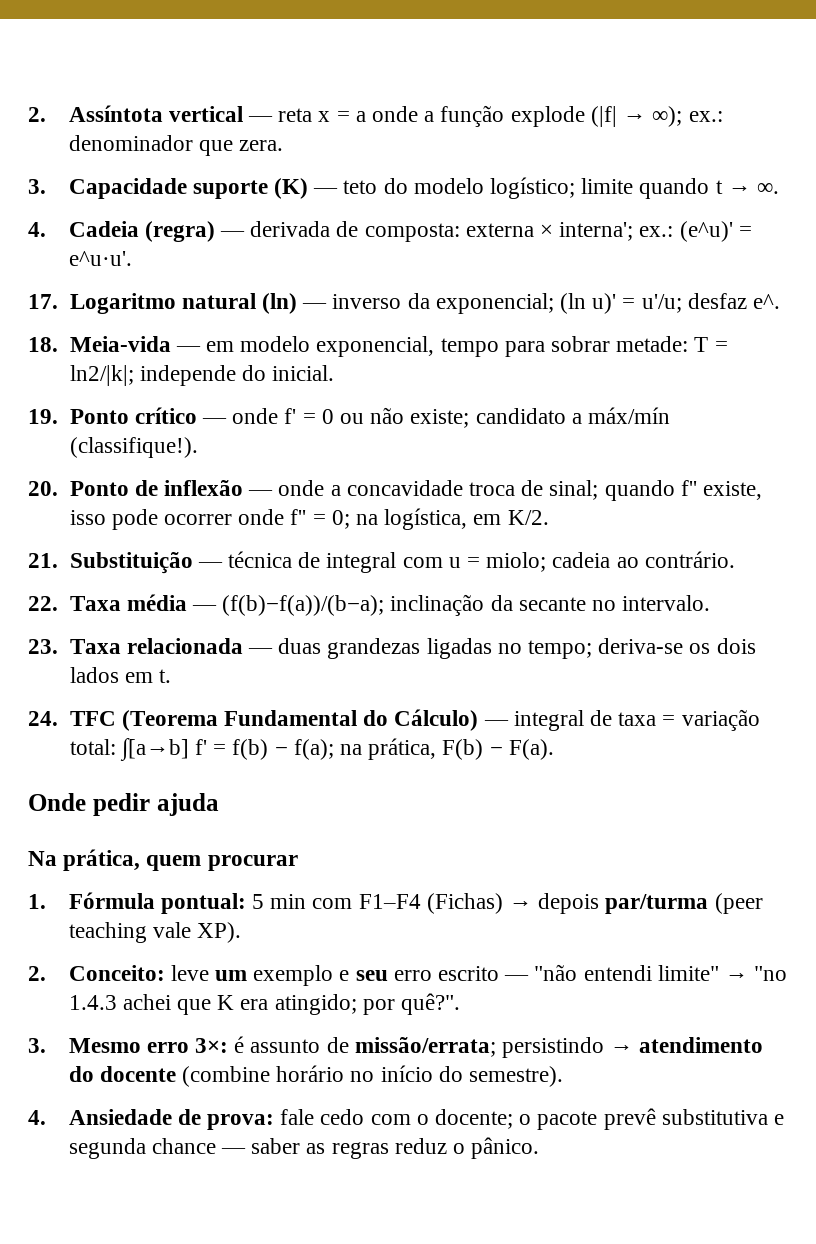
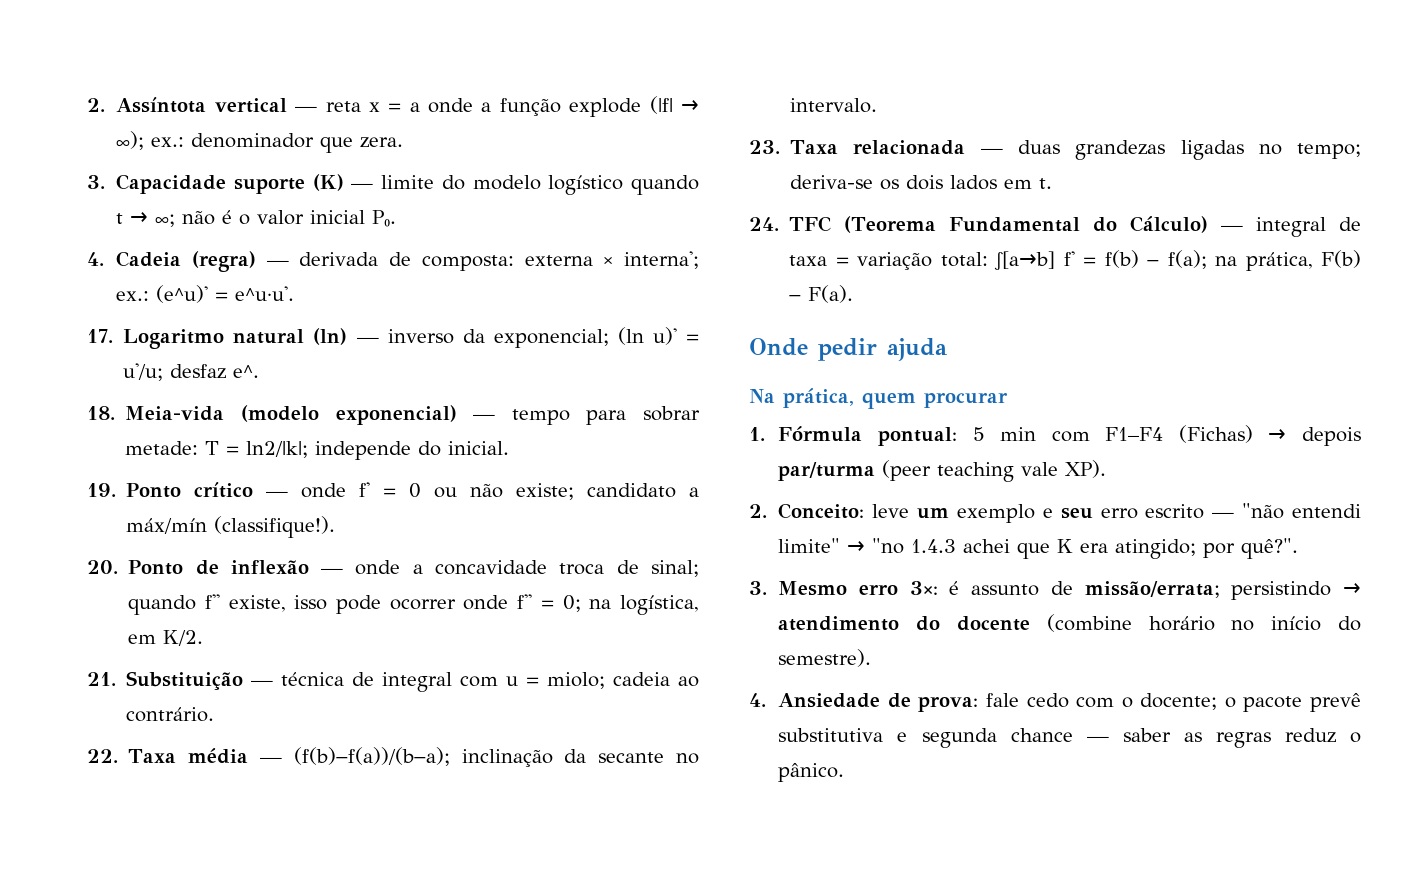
- 3. Capacidade suporte (K) — teto do modelo logístico; limite quando t → ∞.
+ 3. Capacidade suporte (K) — limite do modelo logístico quando t → ∞; não é o valor inicial P₀.
- 18. Meia-vida — em modelo exponencial, tempo para sobrar metade: T = ln2/|k|; independe do inicial.
+ 18. Meia-vida (modelo exponencial) — tempo para sobrar metade: T = ln2/|k|; independe do inicial.

